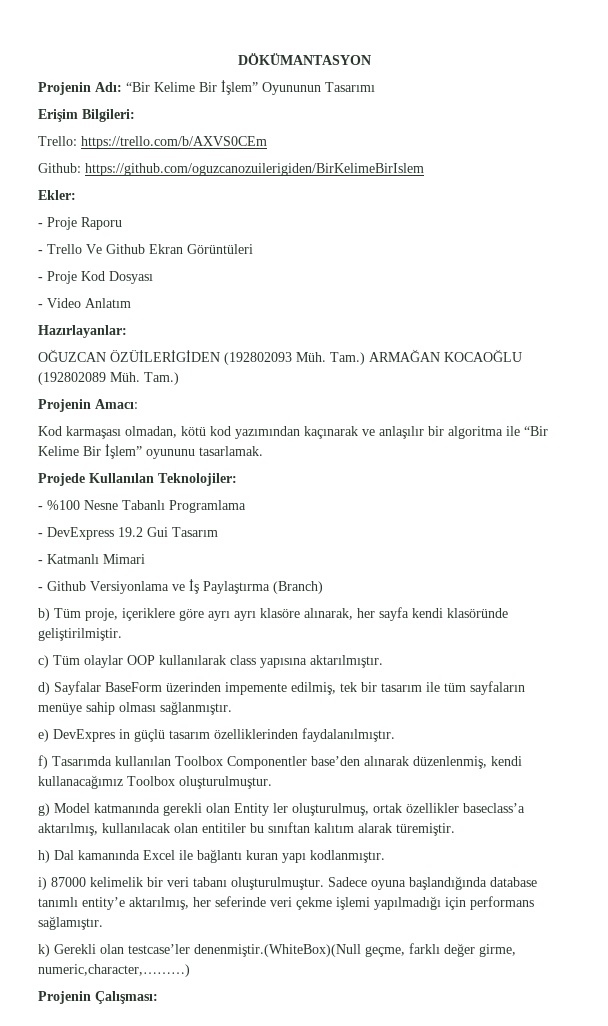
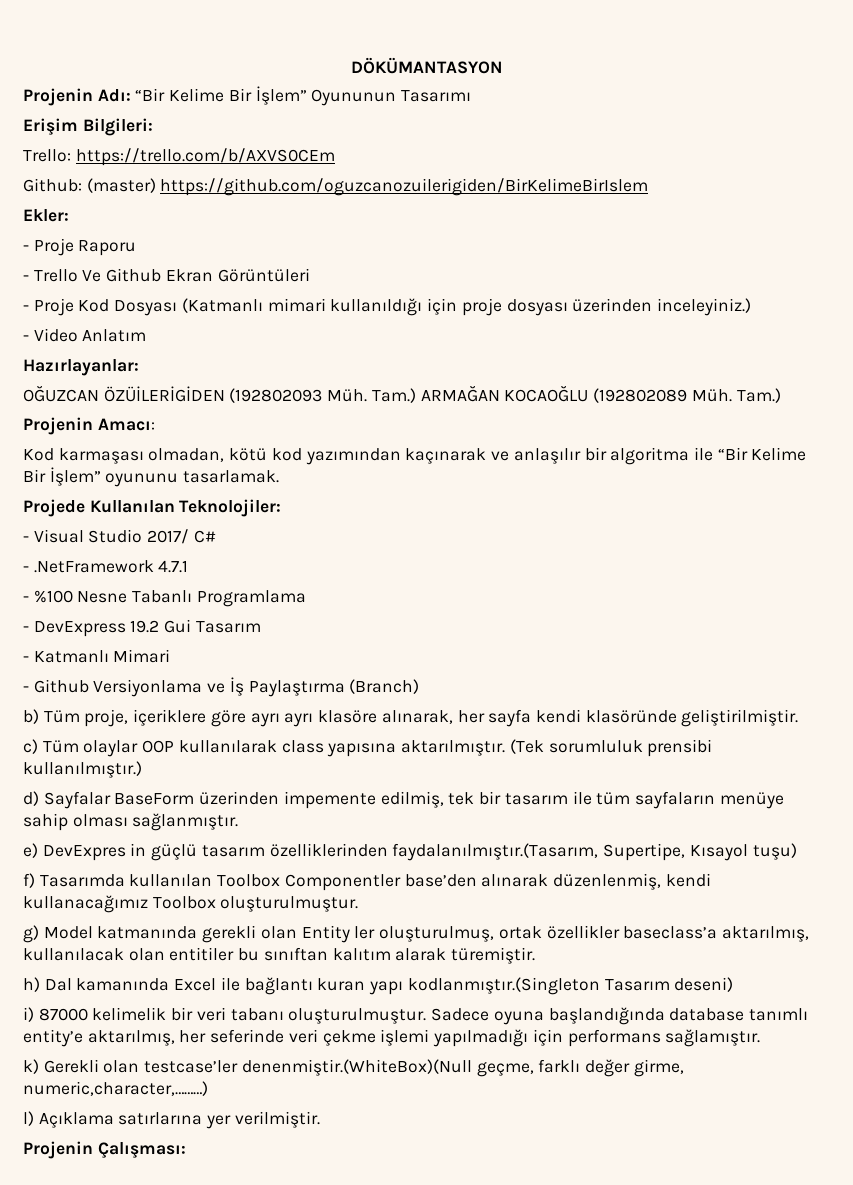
- Github: https://github.com/oguzcanozuilerigiden/BirKelimeBirIslem
+ Github: (master) https://github.com/oguzcanozuilerigiden/BirKelimeBirIslem
- - Proje Kod Dosyası
+ - Proje Kod Dosyası (Katmanlı mimari kullanıldığı için proje dosyası üzerinden inceleyiniz.)
+ - Visual Studio 2017/ C#
+ - .NetFramework 4.7.1
+ (Tek sorumluluk prensibi kullanılmıştır.)
- e) DevExpres in güçlü tasarım özelliklerinden faydalanılmıştır.
+ e) DevExpres in güçlü tasarım özelliklerinden faydalanılmıştır.(Tasarım, Supertipe, Kısayol tuşu)
- h) Dal kamanında Excel ile bağlantı kuran yapı kodlanmıştır.
+ h) Dal kamanında Excel ile bağlantı kuran yapı kodlanmıştır.(Singleton Tasarım deseni)
+ l) Açıklama satırlarına yer verilmiştir.

